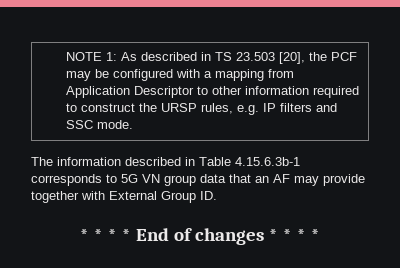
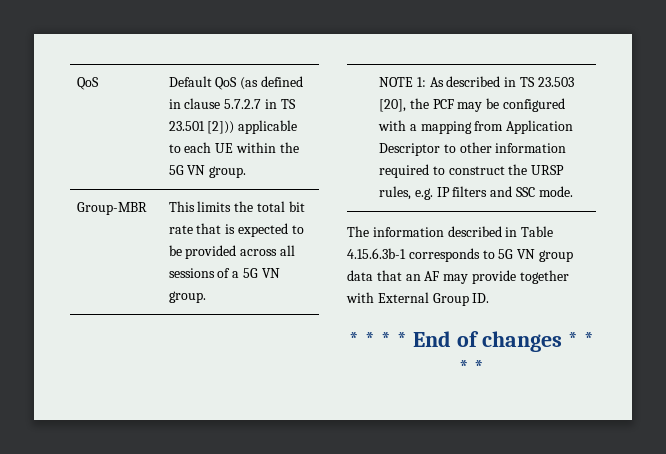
+ QoS | Default QoS (as defined in clause 5.7.2.7 in TS 23.501 [2])) applicable to each UE within the 5G VN group.
+ Group-MBR | This limits the total bit rate that is expected to be provided across all sessions of a 5G VN group.

